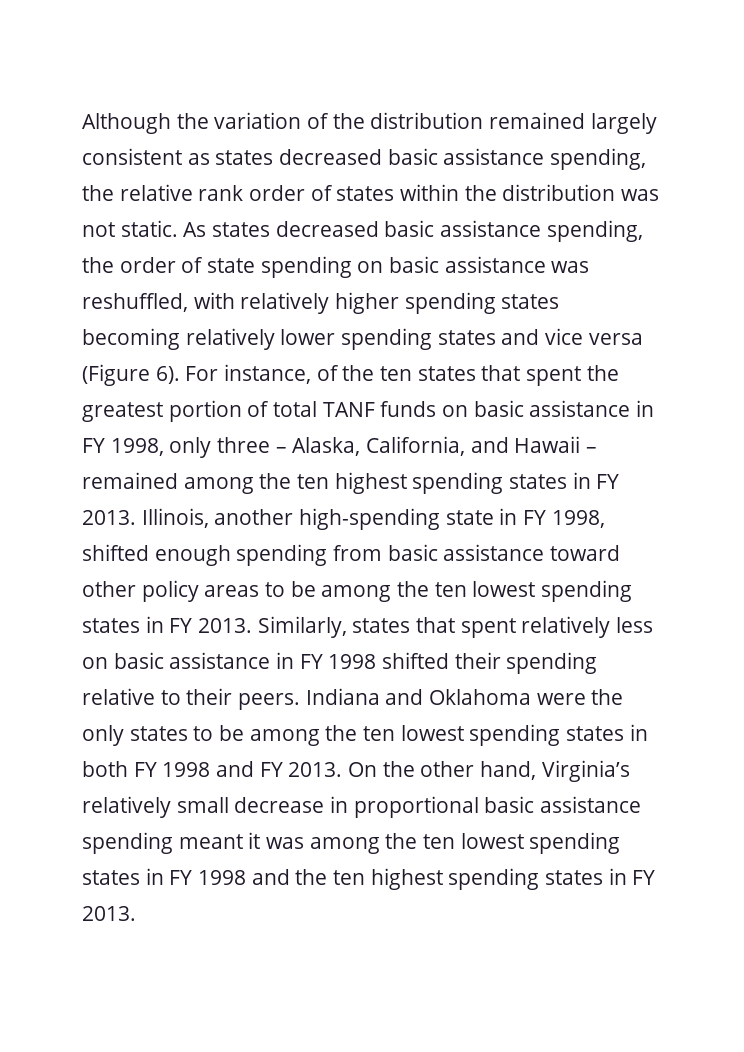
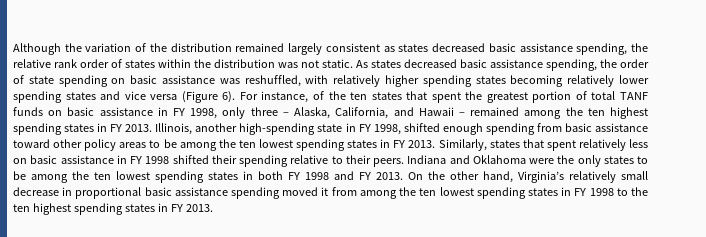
- On the other hand, Virginia’s relatively small decrease in proportional basic assistance spending meant it was among the ten lowest spending states in FY 1998 and the ten highest spending states in FY 2013.
+ On the other hand, Virginia’s relatively small decrease in proportional basic assistance spending moved it from among the ten lowest spending states in FY 1998 to the ten highest spending states in FY 2013.

